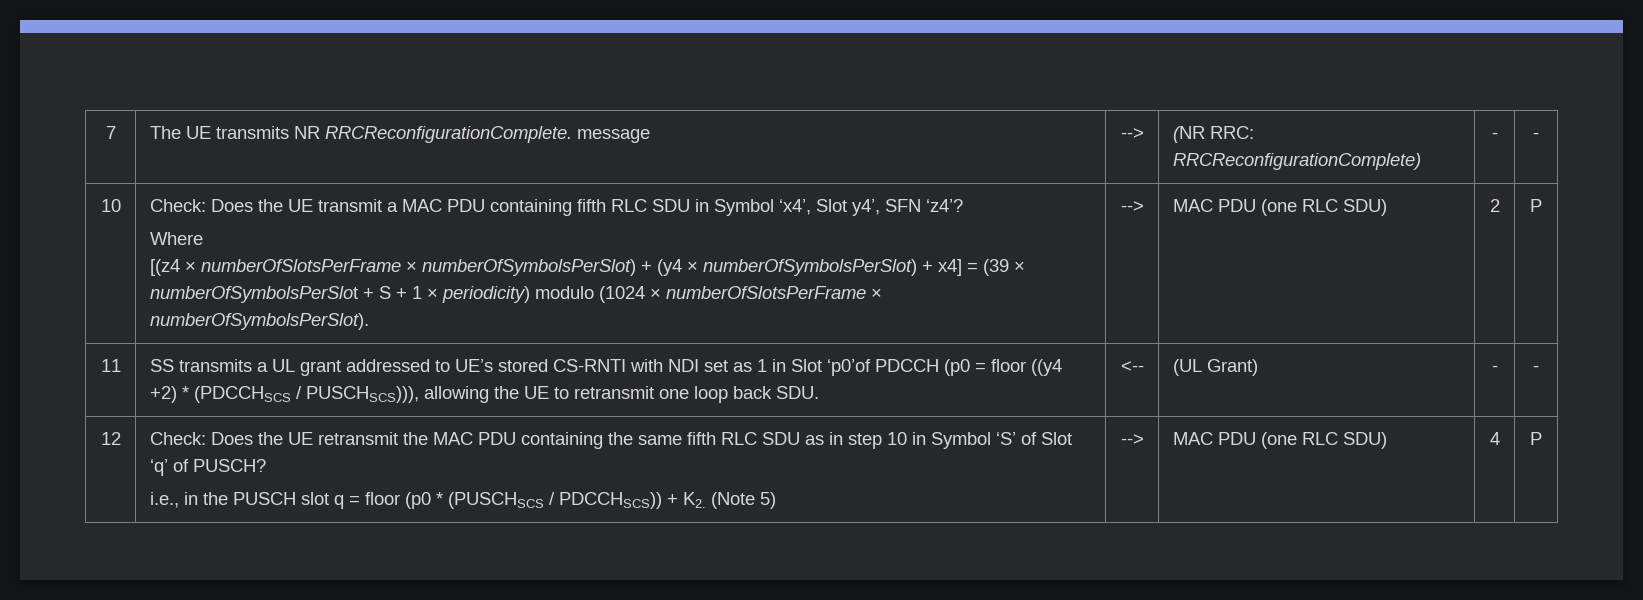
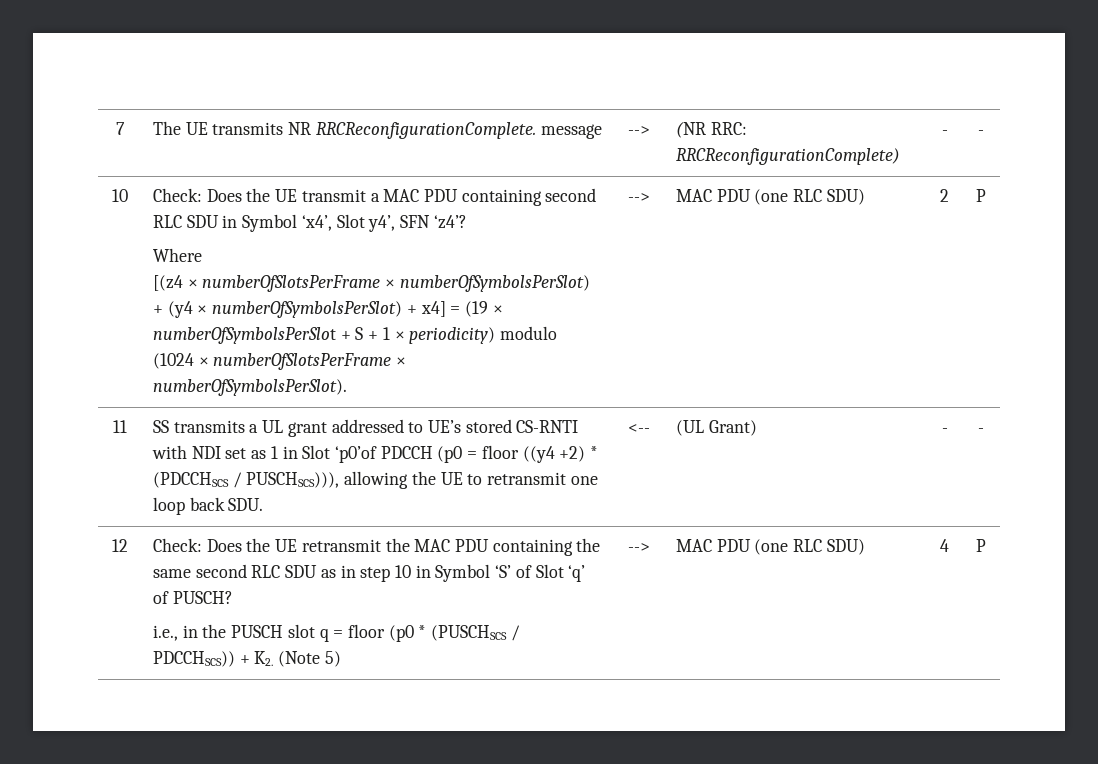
- Check: Does the UE transmit a MAC PDU containing fifth RLC SDU in Symbol ‘x4’, Slot y4’, SFN ‘z4’?
+ Check: Does the UE transmit a MAC PDU containing second RLC SDU in Symbol ‘x4’, Slot y4’, SFN ‘z4’?
- [(z4 × numberOfSlotsPerFrame × numberOfSymbolsPerSlot) + (y4 × numberOfSymbolsPerSlot) + x4] = (39 × numberOfSymbolsPerSlot + S + 1 × periodicity) modulo (1024 × numberOfSlotsPerFrame × numberOfSymbolsPerSlot).
+ [(z4 × numberOfSlotsPerFrame × numberOfSymbolsPerSlot) + (y4 × numberOfSymbolsPerSlot) + x4] = (19 × numberOfSymbolsPerSlot + S + 1 × periodicity) modulo (1024 × numberOfSlotsPerFrame × numberOfSymbolsPerSlot).
- Check: Does the UE retransmit the MAC PDU containing the same fifth RLC SDU as in step 10 in Symbol ‘S’ of Slot ‘q’ of PUSCH?
+ Check: Does the UE retransmit the MAC PDU containing the same second RLC SDU as in step 10 in Symbol ‘S’ of Slot ‘q’ of PUSCH?

